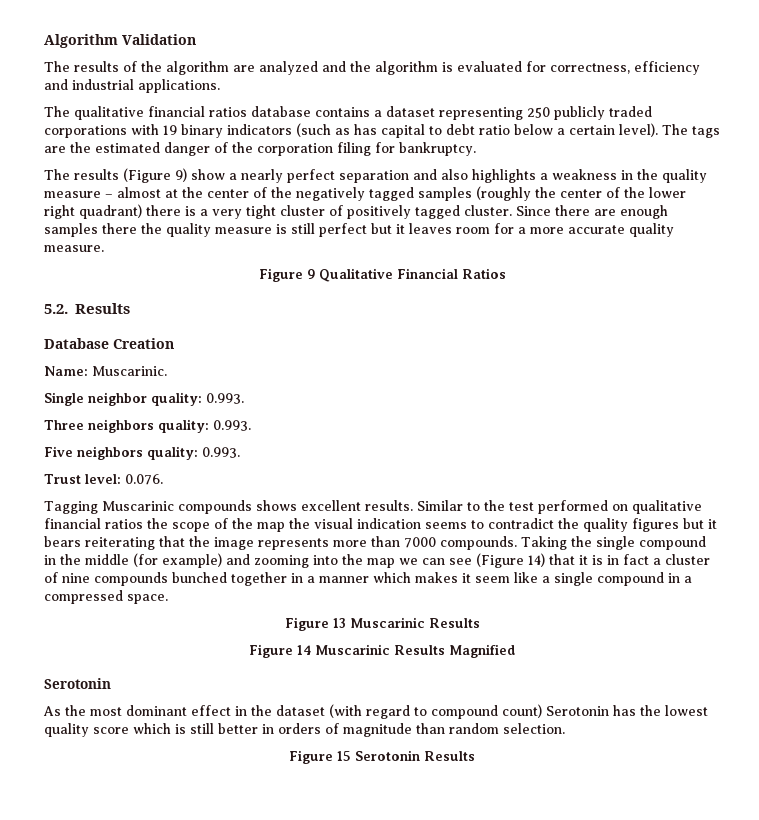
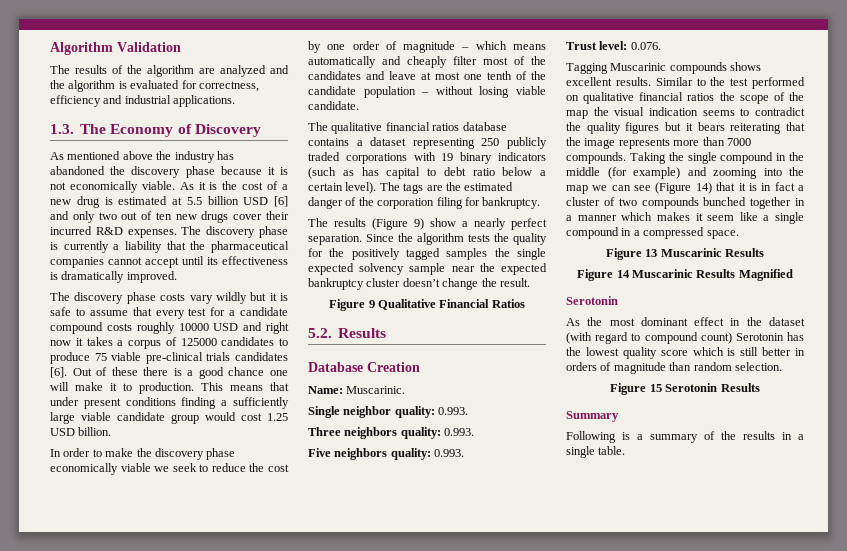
+ 1.3. The Economy of Discovery
+ As mentioned above the industry has abandoned the discovery phase because it is not economically viable. As it is the cost of a new drug is estimated at 5.5 billion USD [6] and only two out of ten new drugs cover their incurred R&D expenses. The discovery phase is currently a liability that the pharmaceutical companies cannot accept until its effectiveness is dramatically improved.
+ The discovery phase costs vary wildly but it is safe to assume that every test for a candidate compound costs roughly 10000 USD and right now it takes a corpus of 125000 candidates to produce 75 viable pre-clinical trials candidates [6]. Out of these there is a good chance one will make it to production. This means that under present conditions finding a sufficiently large viable candidate group would cost 1.25 USD billion.
+ In order to make the discovery phase economically viable we seek to reduce the cost by one order of magnitude – which means automatically and cheaply filter most of the candidates and leave at most one tenth of the candidate population – without losing viable candidate.
- The results (Figure 9) show a nearly perfect separation and also highlights a weakness in the quality measure – almost at the center of the negatively tagged samples (roughly the center of the lower right quadrant) there is a very tight cluster of positively tagged cluster. Since there are enough samples there the quality measure is still perfect but it leaves room for a more accurate quality measure.
+ The results (Figure 9) show a nearly perfect separation. Since the algorithm tests the quality for the positively tagged samples the single expected solvency sample near the expected bankruptcy cluster doesn’t change the result.
- Taking the single compound in the middle (for example) and zooming into the map we can see (Figure 14) that it is in fact a cluster of nine compounds bunched together in a manner which makes it seem like a single compound in a compressed space.
+ Taking the single compound in the middle (for example) and zooming into the map we can see (Figure 14) that it is in fact a cluster of two compounds bunched together in a manner which makes it seem like a single compound in a compressed space.
+ Summary
+ Following is a summary of the results in a single table.

